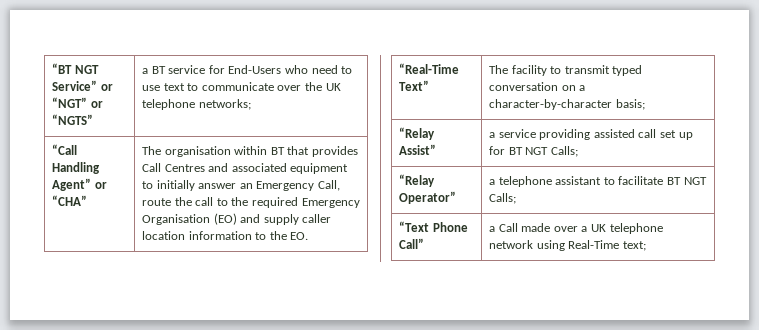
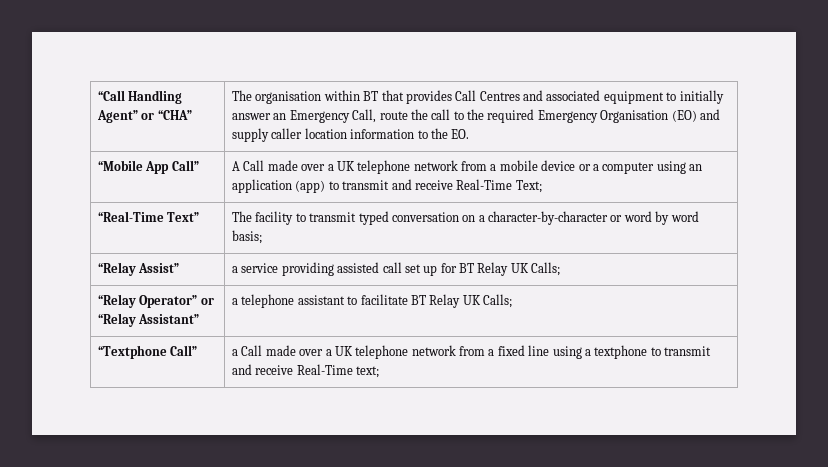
- “BT NGT Service” or “NGT” or “NGTS” | a BT service for End-Users who need to use text to communicate over the UK telephone networks;
+ “Mobile App Call” | A Call made over a UK telephone network from a mobile device or a computer using an application (app) to transmit and receive Real-Time Text;
- “Real-Time Text” | The facility to transmit typed conversation on a character-by-character basis;
+ “Real-Time Text” | The facility to transmit typed conversation on a character-by-character or word by word basis;
- “Relay Assist” | a service providing assisted call set up for BT NGT Calls;
+ “Relay Assist” | a service providing assisted call set up for BT Relay UK Calls;
- “Relay Operator” | a telephone assistant to facilitate BT NGT Calls;
- “Text Phone Call” | a Call made over a UK telephone network using Real-Time text;
+ “Relay Operator” or “Relay Assistant” | a telephone assistant to facilitate BT Relay UK Calls;
+ “Textphone Call” | a Call made over a UK telephone network from a fixed line using a textphone to transmit and receive Real-Time text;

